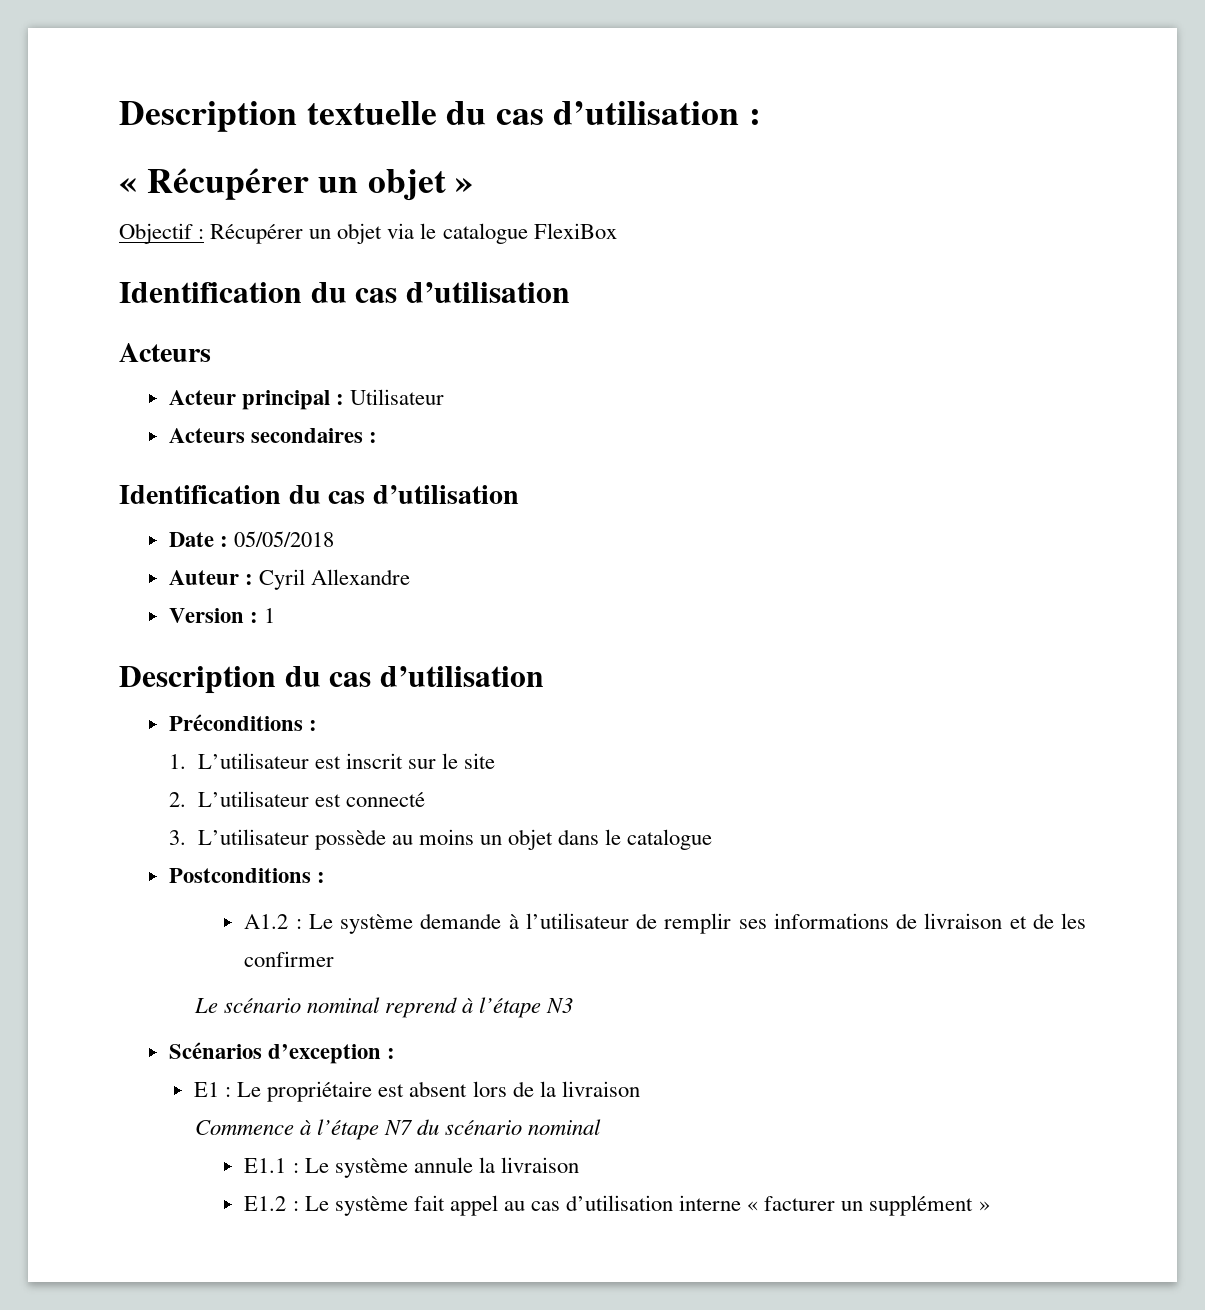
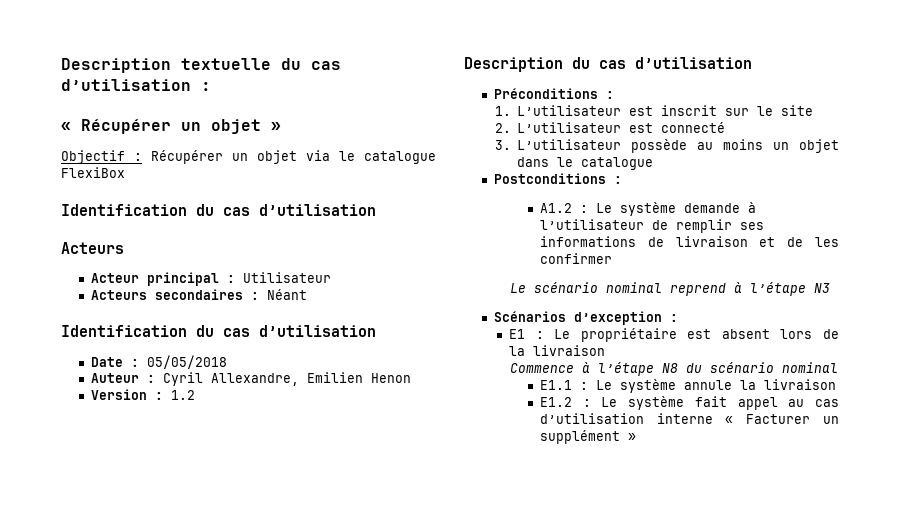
- Acteurs secondaires :
+ Acteurs secondaires : Néant
- Auteur : Cyril Allexandre
+ Auteur : Cyril Allexandre, Emilien Henon
- Version : 1
+ Version : 1.2
- Commence à l’étape N7 du scénario nominal
+ Commence à l’étape N8 du scénario nominal
- E1.2 : Le système fait appel au cas d’utilisation interne « facturer un supplément »
+ E1.2 : Le système fait appel au cas d’utilisation interne « Facturer un supplément »

